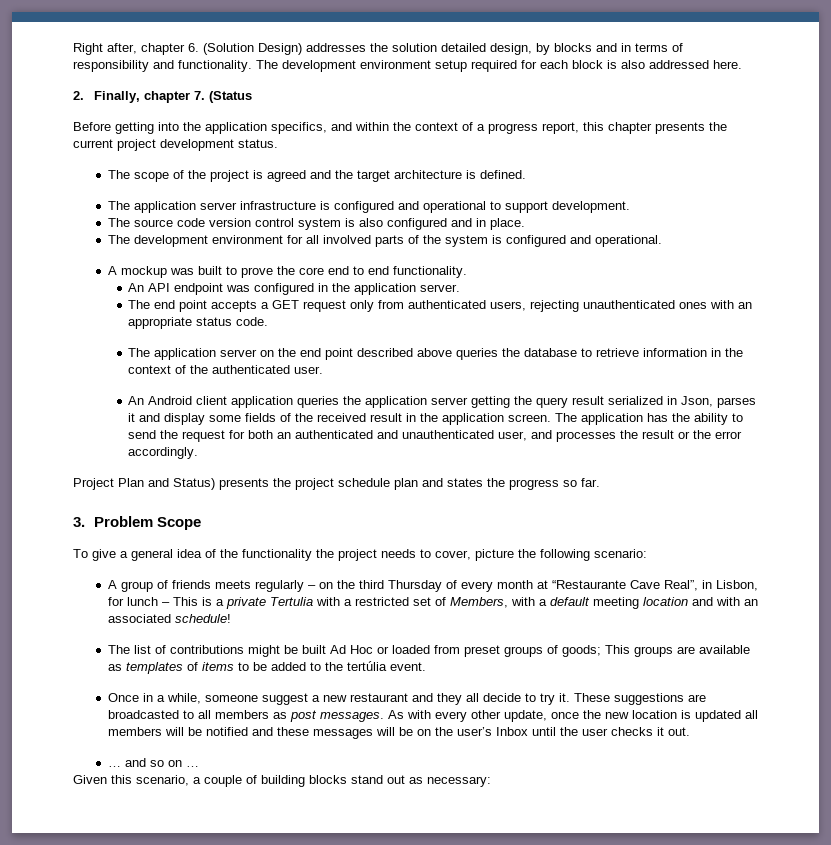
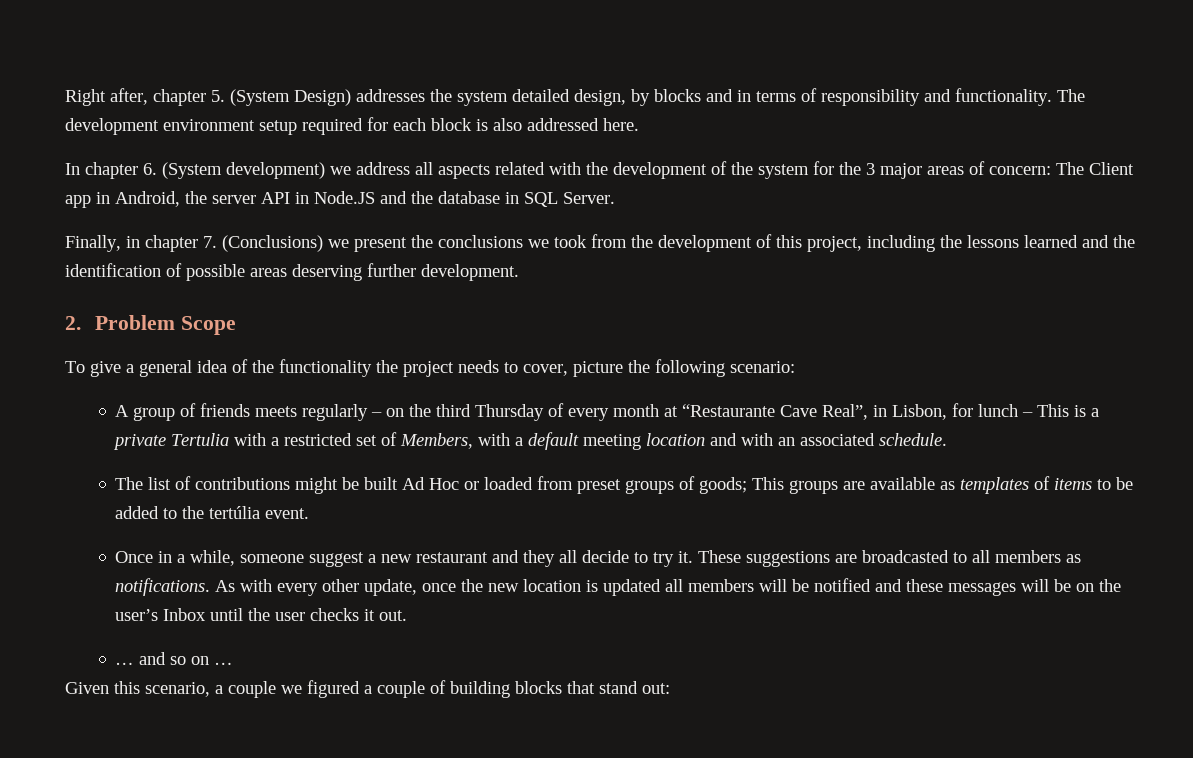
- Right after, chapter 6. (Solution Design) addresses the solution detailed design, by blocks and in terms of responsibility and functionality.
+ Right after, chapter 5. (System Design) addresses the system detailed design, by blocks and in terms of responsibility and functionality.
- 2. Finally, chapter 7. (Status
- Before getting into the application specifics, and within the context of a progress report, this chapter presents the current project development status.
- The scope of the project is agreed and the target architecture is defined.
- The application server infrastructure is configured and operational to support development.
- The source code version control system is also configured and in place.
- The development environment for all involved parts of the system is configured and operational.
- A mockup was built to prove the core end to end functionality.
- An API endpoint was configured in the application server.
- The end point accepts a GET request only from authenticated users, rejecting unauthenticated ones with an appropriate status code.
- The application server on the end point described above queries the database to retrieve information in the context of the authenticated user.
- An Android client application queries the application server getting the query result serialized in Json, parses it and display some fields of the received result in the application screen. The application has the ability to send the request for both an authenticated and unauthenticated user, and processes the result or the error accordingly.
- Project Plan and Status) presents the project schedule plan and states the progress so far.
- 3. Problem Scope
+ In chapter 6. (System development) we address all aspects related with the development of the system for the 3 major areas of concern: The Client app in Android, the server API in Node.JS and the database in SQL Server.
+ Finally, in chapter 7. (Conclusions) we present the conclusions we took from the development of this project, including the lessons learned and the identification of possible areas deserving further development.
+ 2. Problem Scope
- A group of friends meets regularly – on the third Thursday of every month at “Restaurante Cave Real”, in Lisbon, for lunch – This is a private Tertulia with a restricted set of Members, with a default meeting location and with an associated schedule!
+ A group of friends meets regularly – on the third Thursday of every month at “Restaurante Cave Real”, in Lisbon, for lunch – This is a private Tertulia with a restricted set of Members, with a default meeting location and with an associated schedule.
- These suggestions are broadcasted to all members as post messages.
+ These suggestions are broadcasted to all members as notifications.
- Given this scenario, a couple of building blocks stand out as necessary:
+ Given this scenario, a couple we figured a couple of building blocks that stand out:

